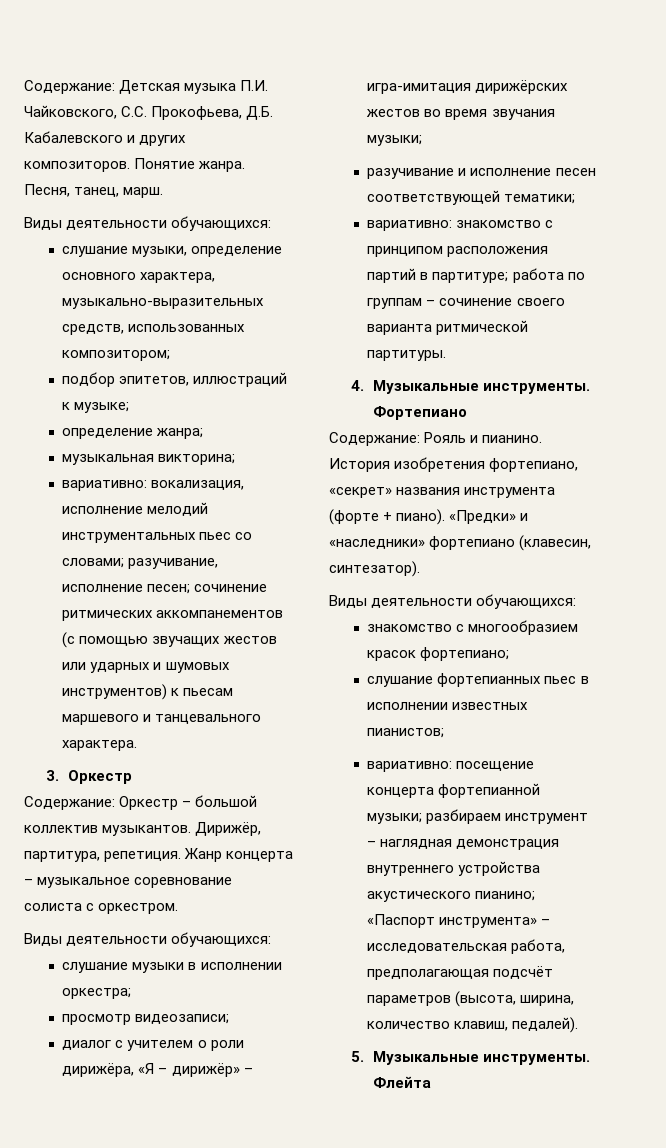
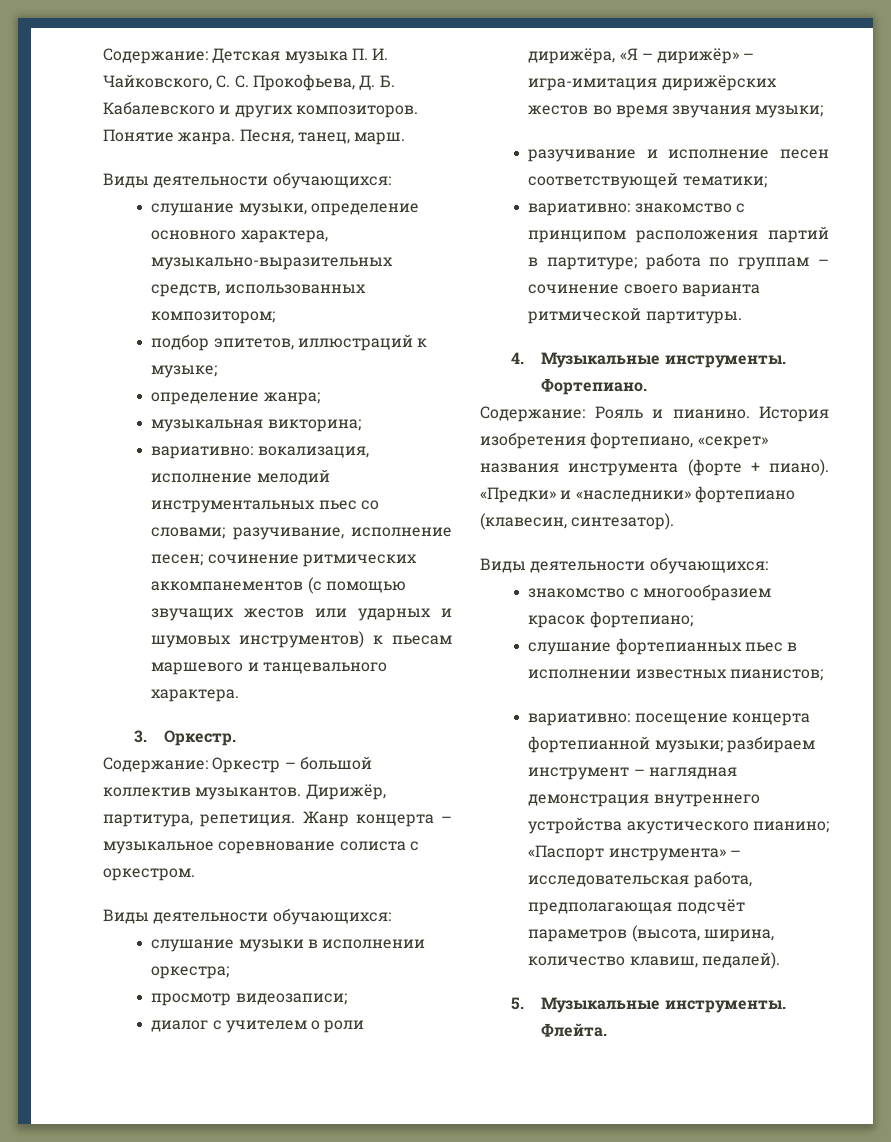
- Содержание: Детская музыка П.И. Чайковского, С.С. Прокофьева, Д.Б. Кабалевского и других композиторов.
+ Содержание: Детская музыка П. И. Чайковского, С. С. Прокофьева, Д. Б. Кабалевского и других композиторов.
- 3. Оркестр
+ 3. Оркестр.
- Фортепиано
+ Фортепиано.
- Флейта
+ Флейта.

